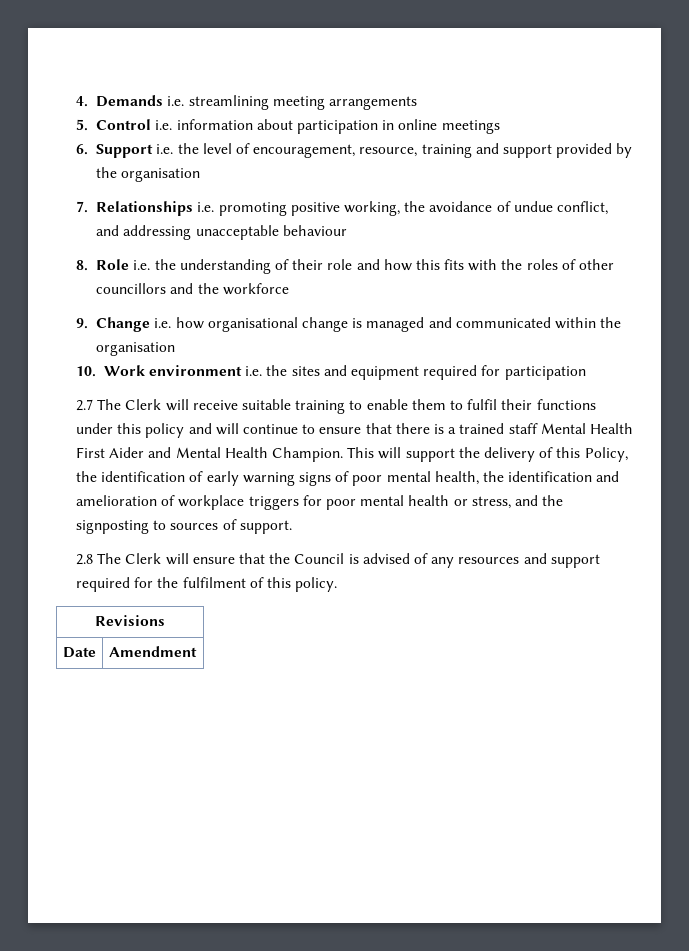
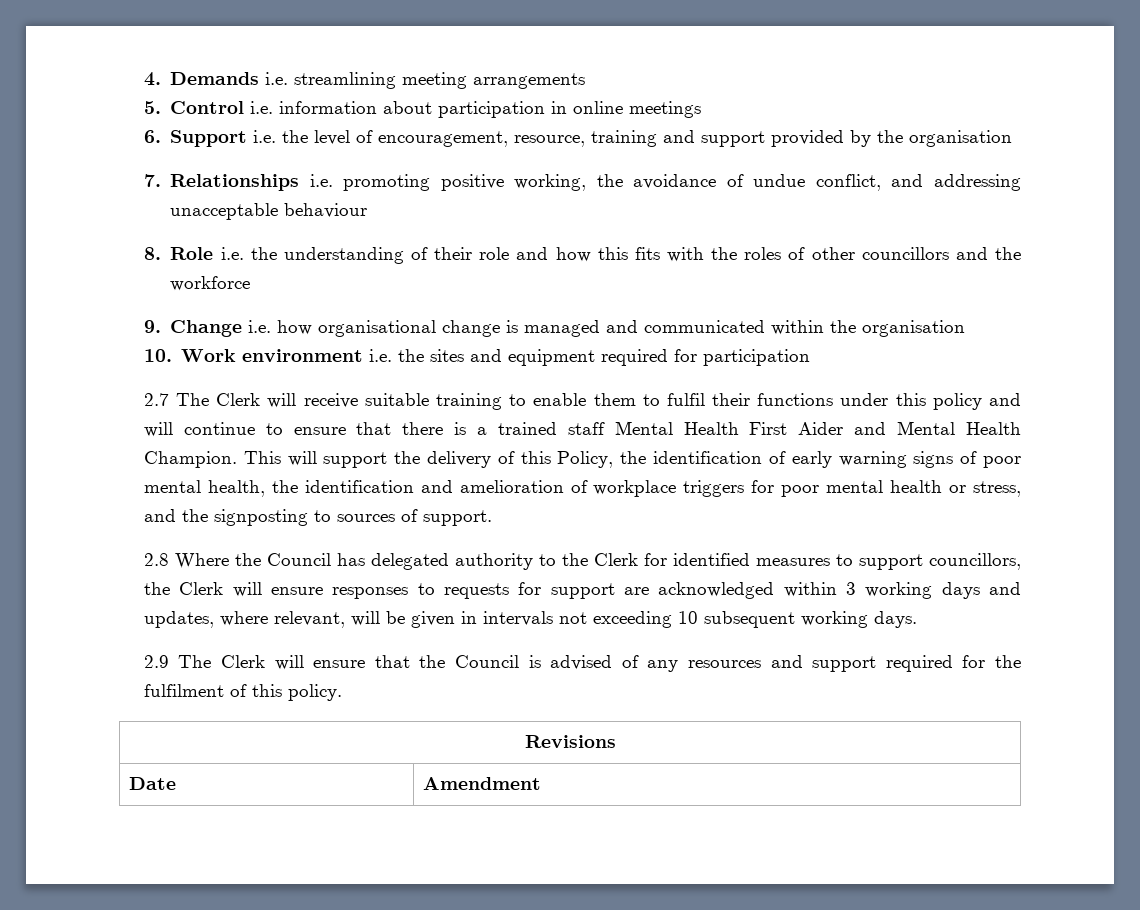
- 2.8 The Clerk will ensure that the Council is advised of any resources and support required for the fulfilment of this policy.
+ 2.8 Where the Council has delegated authority to the Clerk for identified measures to support councillors, the Clerk will ensure responses to requests for support are acknowledged within 3 working days and updates, where relevant, will be given in intervals not exceeding 10 subsequent working days.
+ 2.9 The Clerk will ensure that the Council is advised of any resources and support required for the fulfilment of this policy.

